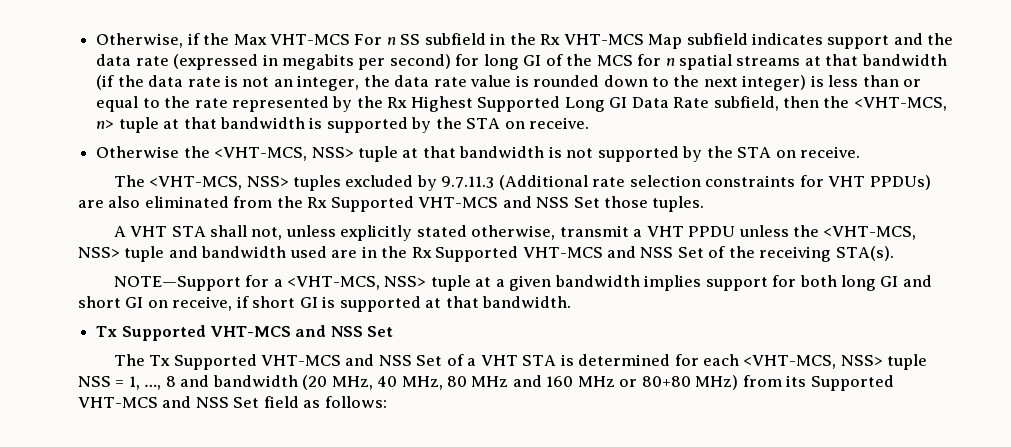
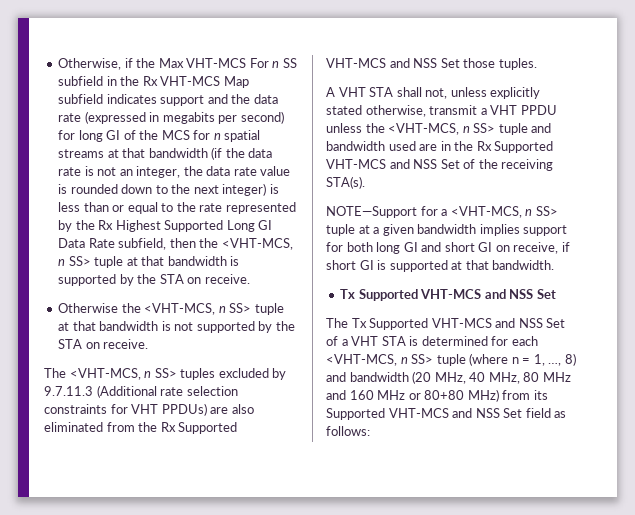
- Otherwise, if the Max VHT-MCS For n SS subfield in the Rx VHT-MCS Map subfield indicates support and the data rate (expressed in megabits per second) for long GI of the MCS for n spatial streams at that bandwidth (if the data rate is not an integer, the data rate value is rounded down to the next integer) is less than or equal to the rate represented by the Rx Highest Supported Long GI Data Rate subfield, then the <VHT-MCS, n> tuple at that bandwidth is supported by the STA on receive.
+ Otherwise, if the Max VHT-MCS For n SS subfield in the Rx VHT-MCS Map subfield indicates support and the data rate (expressed in megabits per second) for long GI of the MCS for n spatial streams at that bandwidth (if the data rate is not an integer, the data rate value is rounded down to the next integer) is less than or equal to the rate represented by the Rx Highest Supported Long GI Data Rate subfield, then the <VHT-MCS, n SS> tuple at that bandwidth is supported by the STA on receive.
- Otherwise the <VHT-MCS, NSS> tuple at that bandwidth is not supported by the STA on receive.
+ Otherwise the <VHT-MCS, n SS> tuple at that bandwidth is not supported by the STA on receive.
- The <VHT-MCS, NSS> tuples excluded by 9.7.11.3 (Additional rate selection constraints for VHT PPDUs) are also eliminated from the Rx Supported VHT-MCS and NSS Set those tuples.
+ The <VHT-MCS, n SS> tuples excluded by 9.7.11.3 (Additional rate selection constraints for VHT PPDUs) are also eliminated from the Rx Supported VHT-MCS and NSS Set those tuples.
- A VHT STA shall not, unless explicitly stated otherwise, transmit a VHT PPDU unless the <VHT-MCS, NSS> tuple and bandwidth used are in the Rx Supported VHT-MCS and NSS Set of the receiving STA(s).
+ A VHT STA shall not, unless explicitly stated otherwise, transmit a VHT PPDU unless the <VHT-MCS, n SS> tuple and bandwidth used are in the Rx Supported VHT-MCS and NSS Set of the receiving STA(s).
- NOTE—Support for a <VHT-MCS, NSS> tuple at a given bandwidth implies support for both long GI and short GI on receive, if short GI is supported at that bandwidth.
+ NOTE—Support for a <VHT-MCS, n SS> tuple at a given bandwidth implies support for both long GI and short GI on receive, if short GI is supported at that bandwidth.
- The Tx Supported VHT-MCS and NSS Set of a VHT STA is determined for each <VHT-MCS, NSS> tuple NSS = 1, …, 8 and bandwidth (20 MHz, 40 MHz, 80 MHz and 160 MHz or 80+80 MHz) from its Supported VHT-MCS and NSS Set field as follows:
+ The Tx Supported VHT-MCS and NSS Set of a VHT STA is determined for each <VHT-MCS, n SS> tuple (where n = 1, …, 8) and bandwidth (20 MHz, 40 MHz, 80 MHz and 160 MHz or 80+80 MHz) from its Supported VHT-MCS and NSS Set field as follows:

